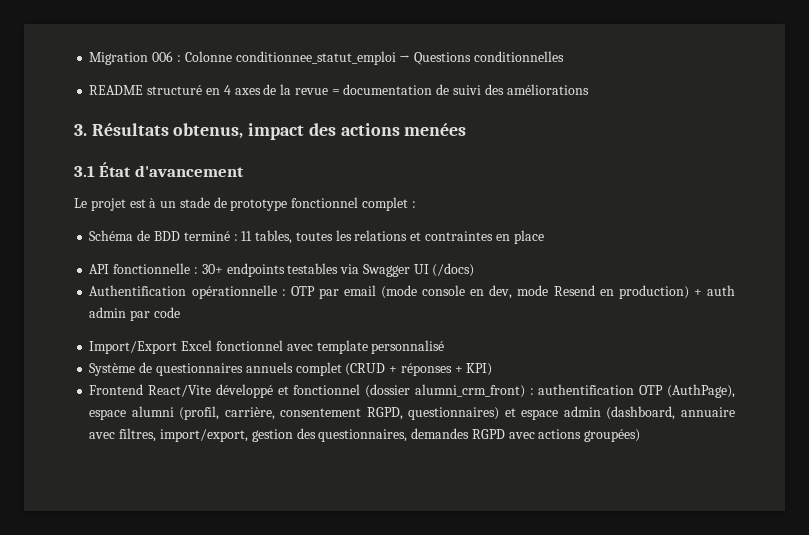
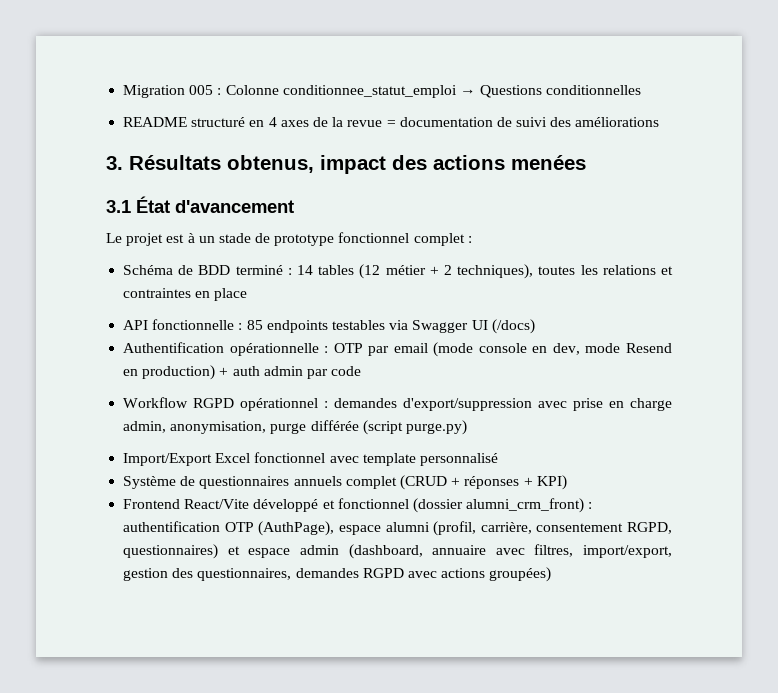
- Migration 006 : Colonne conditionnee_statut_emploi → Questions conditionnelles
+ Migration 005 : Colonne conditionnee_statut_emploi → Questions conditionnelles
- Schéma de BDD terminé : 11 tables, toutes les relations et contraintes en place
+ Schéma de BDD terminé : 14 tables (12 métier + 2 techniques), toutes les relations et contraintes en place
- API fonctionnelle : 30+ endpoints testables via Swagger UI (/docs)
+ API fonctionnelle : 85 endpoints testables via Swagger UI (/docs)
+ Workflow RGPD opérationnel : demandes d'export/suppression avec prise en charge admin, anonymisation, purge différée (script purge.py)

